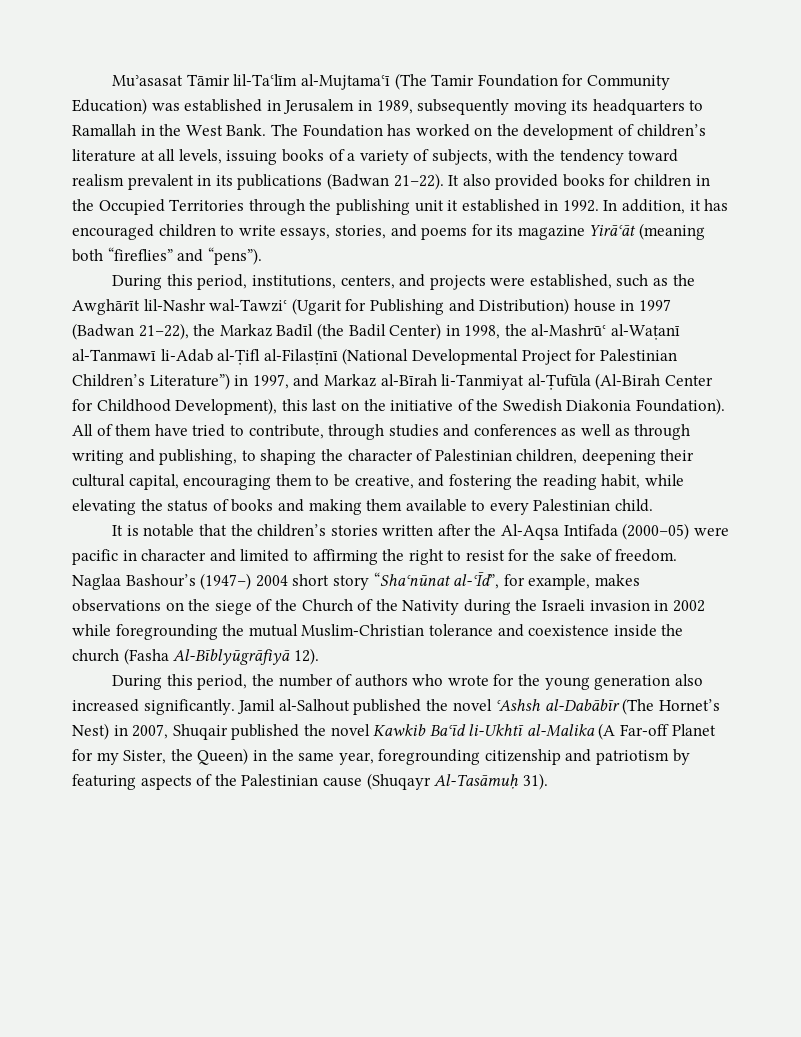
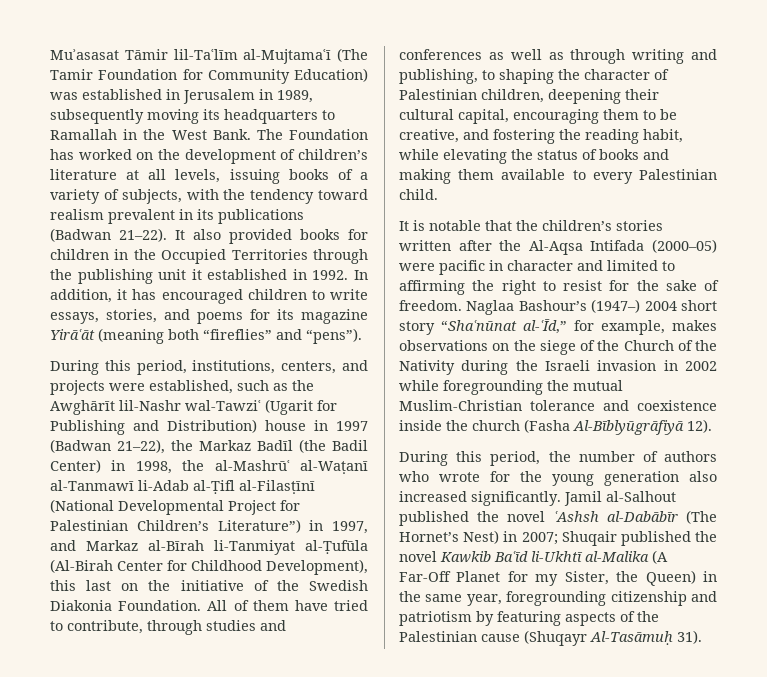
- During this period, institutions, centers, and projects were established, such as the Awghārīt lil-Nashr wal-Tawziʿ (Ugarit for Publishing and Distribution) house in 1997 (Badwan 21–22), the Markaz Badīl (the Badil Center) in 1998, the al-Mashrūʿ al-Waṭanī al-Tanmawī li-Adab al-Ṭifl al-Filasṭīnī (National Developmental Project for Palestinian Children’s Literature”) in 1997, and Markaz al-Bīrah li-Tanmiyat al-Ṭufūla (Al-Birah Center for Childhood Development), this last on the initiative of the Swedish Diakonia Foundation).
+ During this period, institutions, centers, and projects were established, such as the Awghārīt lil-Nashr wal-Tawziʿ (Ugarit for Publishing and Distribution) house in 1997 (Badwan 21–22), the Markaz Badīl (the Badil Center) in 1998, the al-Mashrūʿ al-Waṭanī al-Tanmawī li-Adab al-Ṭifl al-Filasṭīnī (National Developmental Project for Palestinian Children’s Literature”) in 1997, and Markaz al-Bīrah li-Tanmiyat al-Ṭufūla (Al-Birah Center for Childhood Development), this last on the initiative of the Swedish Diakonia Foundation.
- Naglaa Bashour’s (1947–) 2004 short story “Shaʿnūnat al-ʿĪd”, for example, makes observations on the siege of the Church of the Nativity during the Israeli invasion in 2002 while foregrounding the mutual Muslim-Christian tolerance and coexistence inside the church (Fasha Al-Bīblyūgrāfiyā 12).
+ Naglaa Bashour’s (1947–) 2004 short story “Shaʿnūnat al-ʿĪd,” for example, makes observations on the siege of the Church of the Nativity during the Israeli invasion in 2002 while foregrounding the mutual Muslim-Christian tolerance and coexistence inside the church (Fasha Al-Bīblyūgrāfiyā 12).
- Jamil al-Salhout published the novel ʿAshsh al-Dabābīr (The Hornet’s Nest) in 2007, Shuqair published the novel Kawkib Baʿīd li-Ukhtī al-Malika (A Far-off Planet for my Sister, the Queen) in the same year, foregrounding citizenship and patriotism by featuring aspects of the Palestinian cause (Shuqayr Al-Tasāmuḥ 31).
+ Jamil al-Salhout published the novel ʿAshsh al-Dabābīr (The Hornet’s Nest) in 2007; Shuqair published the novel Kawkib Baʿīd li-Ukhtī al-Malika (A Far-Off Planet for my Sister, the Queen) in the same year, foregrounding citizenship and patriotism by featuring aspects of the Palestinian cause (Shuqayr Al-Tasāmuḥ 31).

